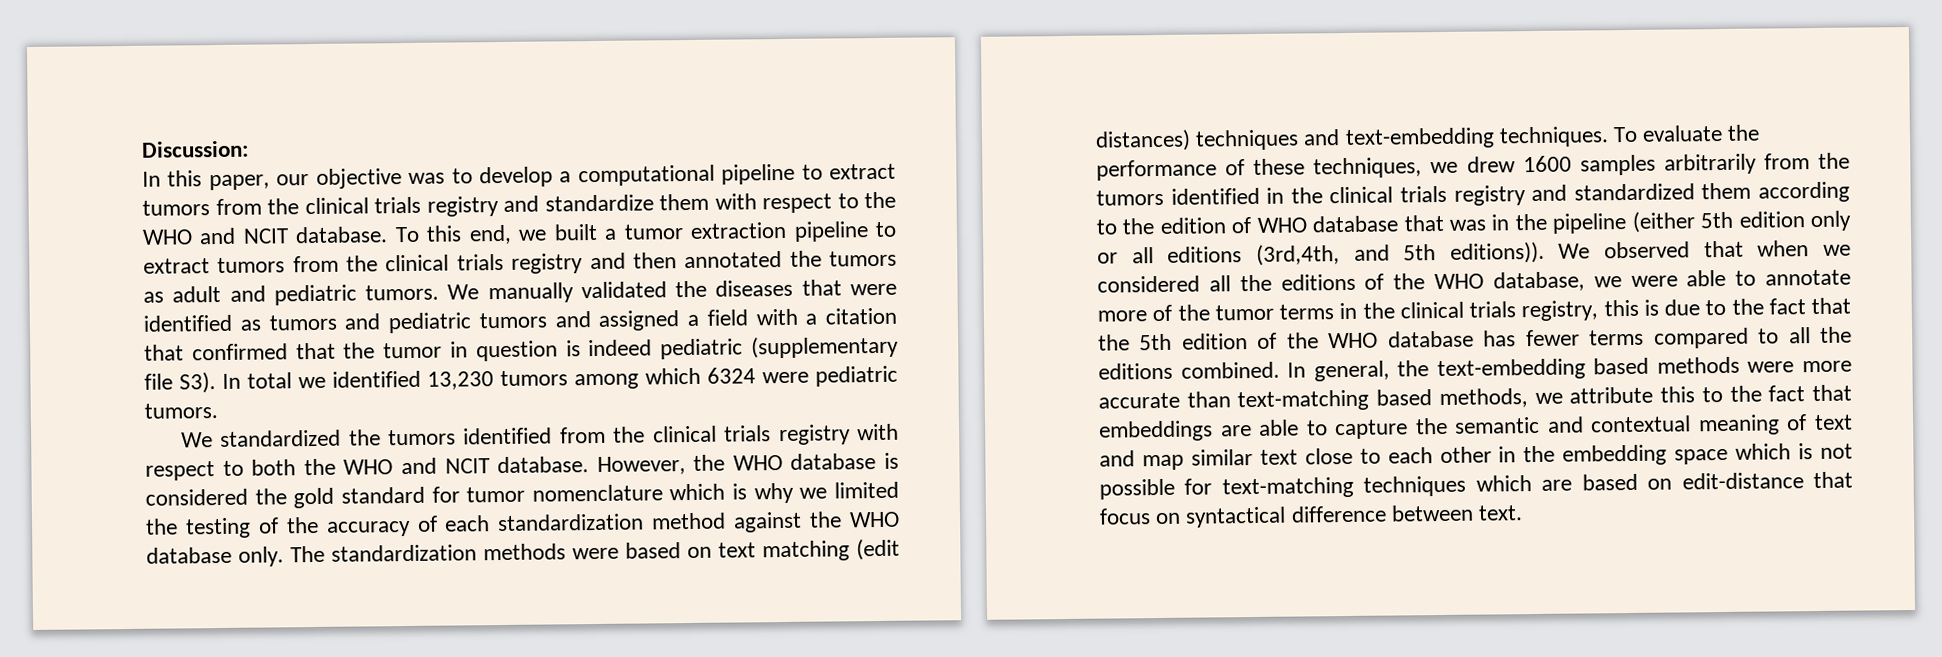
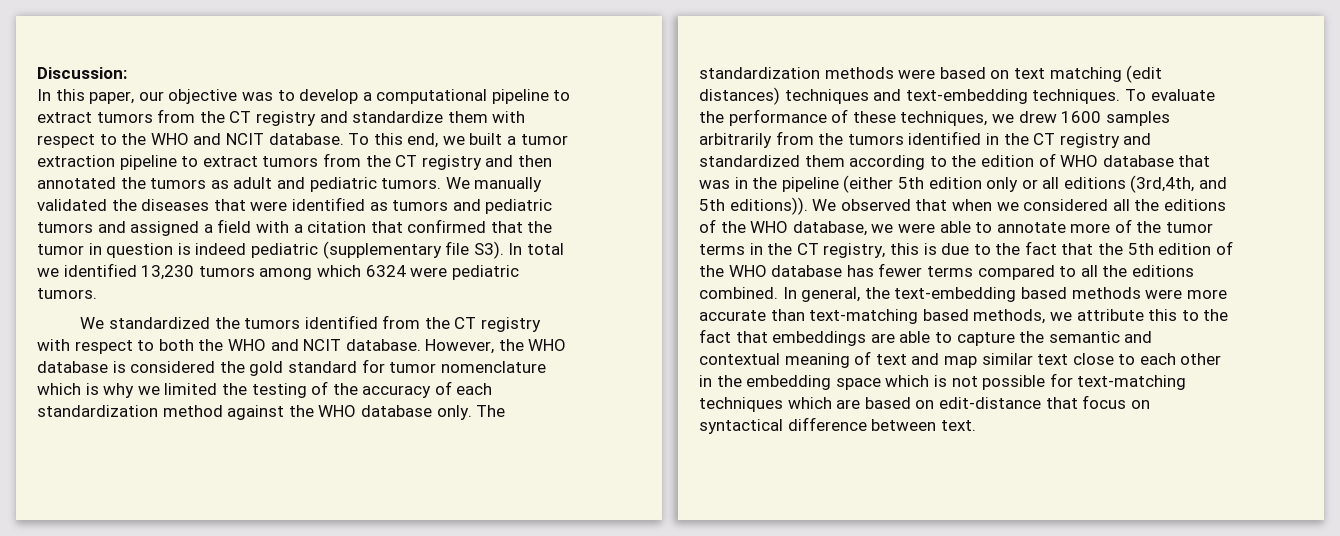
- In this paper, our objective was to develop a computational pipeline to extract tumors from the clinical trials registry and standardize them with respect to the WHO and NCIT database.
+ In this paper, our objective was to develop a computational pipeline to extract tumors from the CT registry and standardize them with respect to the WHO and NCIT database.
- To this end, we built a tumor extraction pipeline to extract tumors from the clinical trials registry and then annotated the tumors as adult and pediatric tumors.
+ To this end, we built a tumor extraction pipeline to extract tumors from the CT registry and then annotated the tumors as adult and pediatric tumors.
- We standardized the tumors identified from the clinical trials registry with respect to both the WHO and NCIT database.
+ We standardized the tumors identified from the CT registry with respect to both the WHO and NCIT database.
- To evaluate the performance of these techniques, we drew 1600 samples arbitrarily from the tumors identified in the clinical trials registry and standardized them according to the edition of WHO database that was in the pipeline (either 5th edition only or all editions (3rd,4th, and 5th editions)).
+ To evaluate the performance of these techniques, we drew 1600 samples arbitrarily from the tumors identified in the CT registry and standardized them according to the edition of WHO database that was in the pipeline (either 5th edition only or all editions (3rd,4th, and 5th editions)).
- We observed that when we considered all the editions of the WHO database, we were able to annotate more of the tumor terms in the clinical trials registry, this is due to the fact that the 5th edition of the WHO database has fewer terms compared to all the editions combined.
+ We observed that when we considered all the editions of the WHO database, we were able to annotate more of the tumor terms in the CT registry, this is due to the fact that the 5th edition of the WHO database has fewer terms compared to all the editions combined.

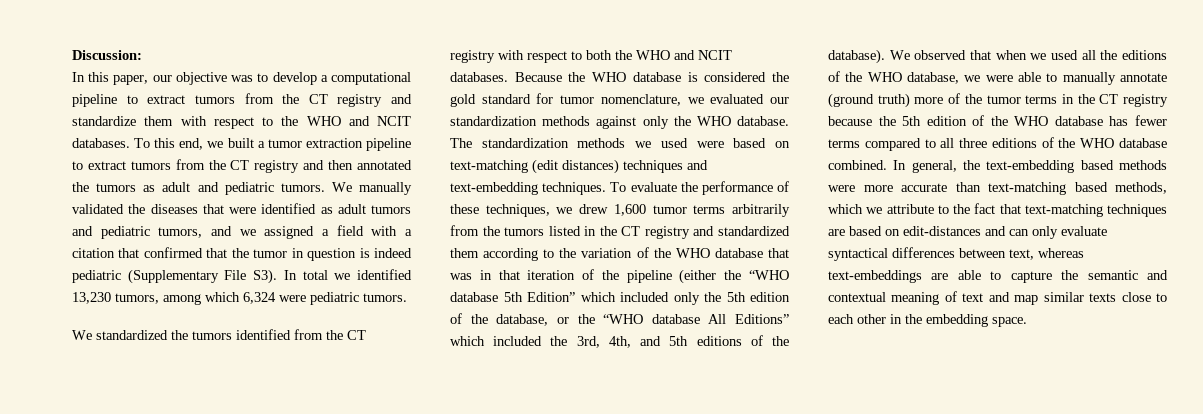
- In this paper, our objective was to develop a computational pipeline to extract tumors from the CT registry and standardize them with respect to the WHO and NCIT database.
+ In this paper, our objective was to develop a computational pipeline to extract tumors from the CT registry and standardize them with respect to the WHO and NCIT databases.
- We manually validated the diseases that were identified as tumors and pediatric tumors and assigned a field with a citation that confirmed that the tumor in question is indeed pediatric (supplementary file S3). In total we identified 13,230 tumors among which 6324 were pediatric tumors.
+ We manually validated the diseases that were identified as adult tumors and pediatric tumors, and we assigned a field with a citation that confirmed that the tumor in question is indeed pediatric (Supplementary File S3). In total we identified 13,230 tumors, among which 6,324 were pediatric tumors.
- We standardized the tumors identified from the CT registry with respect to both the WHO and NCIT database. However, the WHO database is considered the gold standard for tumor nomenclature which is why we limited the testing of the accuracy of each standardization method against the WHO database only.
+ We standardized the tumors identified from the CT registry with respect to both the WHO and NCIT databases. Because the WHO database is considered the gold standard for tumor nomenclature, we evaluated our standardization methods against only the WHO database.
- The standardization methods were based on text matching (edit distances) techniques and text-embedding techniques.
+ The standardization methods we used were based on text-matching (edit distances) techniques and text-embedding techniques.
- To evaluate the performance of these techniques, we drew 1600 samples arbitrarily from the tumors identified in the CT registry and standardized them according to the edition of WHO database that was in the pipeline (either 5th edition only or all editions (3rd,4th, and 5th editions)).
+ To evaluate the performance of these techniques, we drew 1,600 tumor terms arbitrarily from the tumors listed in the CT registry and standardized them according to the variation of the WHO database that was in that iteration of the pipeline (either the “WHO database 5th Edition” which included only the 5th edition of the database, or the “WHO database All Editions” which included the 3rd, 4th, and 5th editions of the database).
- We observed that when we considered all the editions of the WHO database, we were able to annotate more of the tumor terms in the CT registry, this is due to the fact that the 5th edition of the WHO database has fewer terms compared to all the editions combined.
+ We observed that when we used all the editions of the WHO database, we were able to manually annotate (ground truth) more of the tumor terms in the CT registry because the 5th edition of the WHO database has fewer terms compared to all three editions of the WHO database combined.
- In general, the text-embedding based methods were more accurate than text-matching based methods, we attribute this to the fact that embeddings are able to capture the semantic and contextual meaning of text and map similar text close to each other in the embedding space which is not possible for text-matching techniques which are based on edit-distance that focus on syntactical difference between text.
+ In general, the text-embedding based methods were more accurate than text-matching based methods, which we attribute to the fact that text-matching techniques are based on edit-distances and can only evaluate syntactical differences between text, whereas text-embeddings are able to capture the semantic and contextual meaning of text and map similar texts close to each other in the embedding space.

